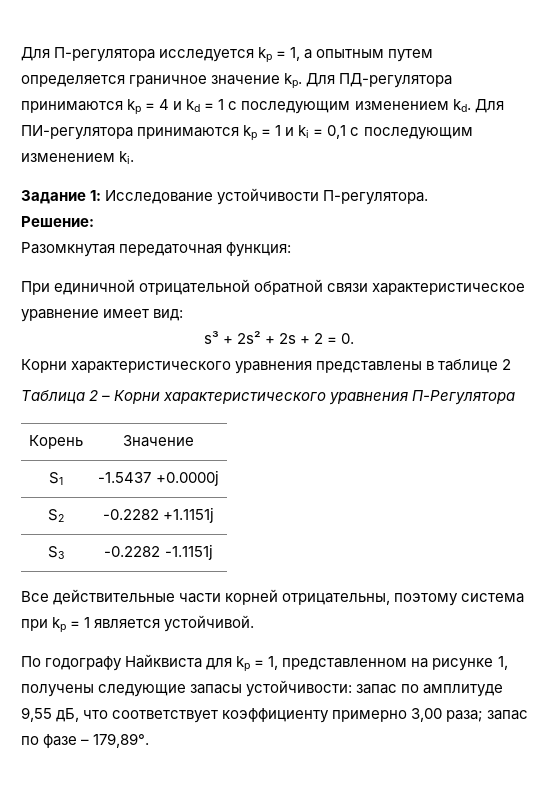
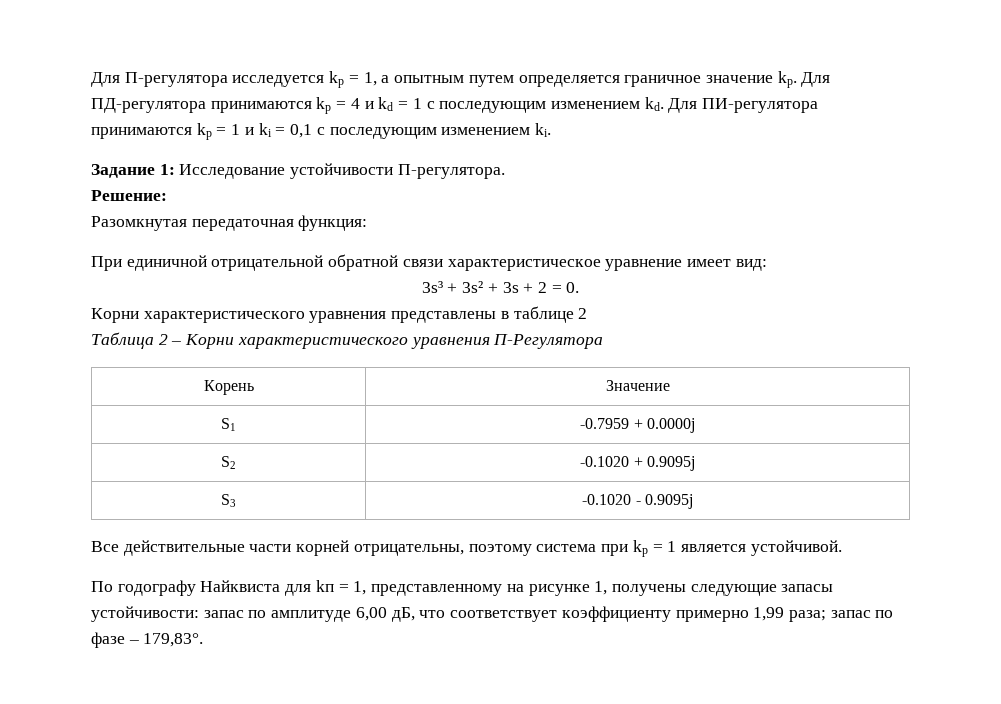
- s³ + 2s² + 2s + 2 = 0.
+ 3s³ + 3s² + 3s + 2 = 0.
- S1 | -1.5437 +0.0000j
- S2 | -0.2282 +1.1151j
- S3 | -0.2282 -1.1151j
+ S1 | -0.7959 + 0.0000j
+ S2 | -0.1020 + 0.9095j
+ S3 | -0.1020 - 0.9095j
- По годографу Найквиста для kp = 1, представленном на рисунке 1, получены следующие запасы устойчивости: запас по амплитуде 9,55 дБ, что соответствует коэффициенту примерно 3,00 раза; запас по фазе – 179,89°.
+ По годографу Найквиста для kп = 1, представленному на рисунке 1, получены следующие запасы устойчивости: запас по амплитуде 6,00 дБ, что соответствует коэффициенту примерно 1,99 раза; запас по фазе – 179,83°.

